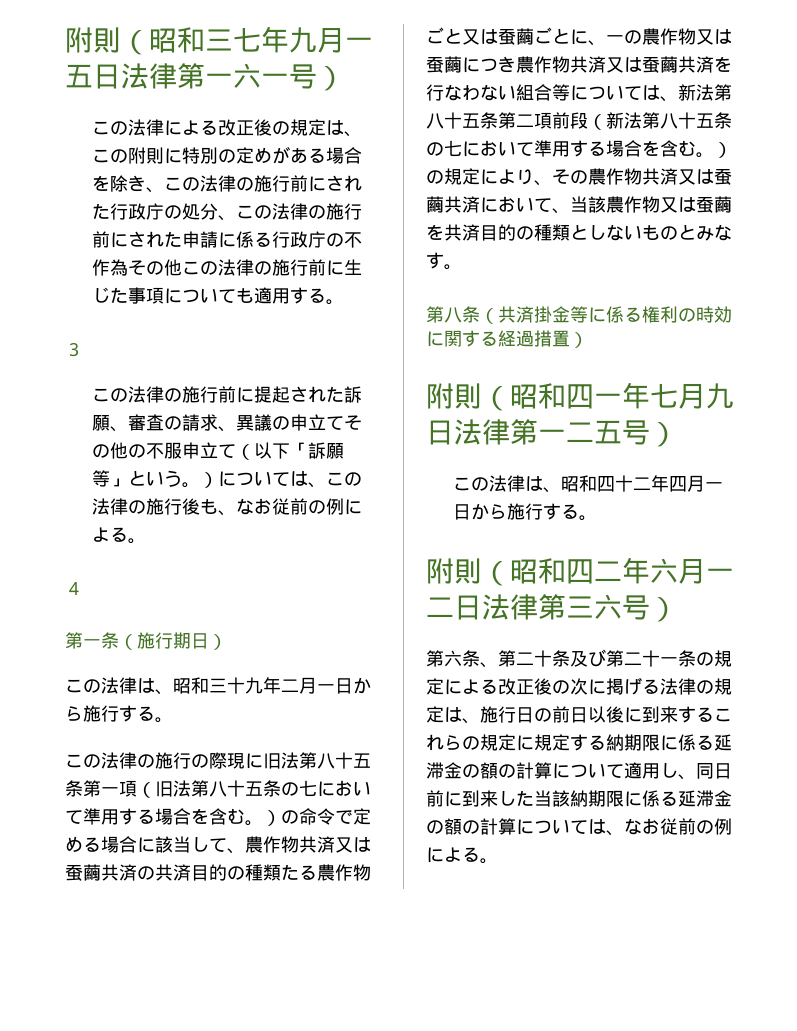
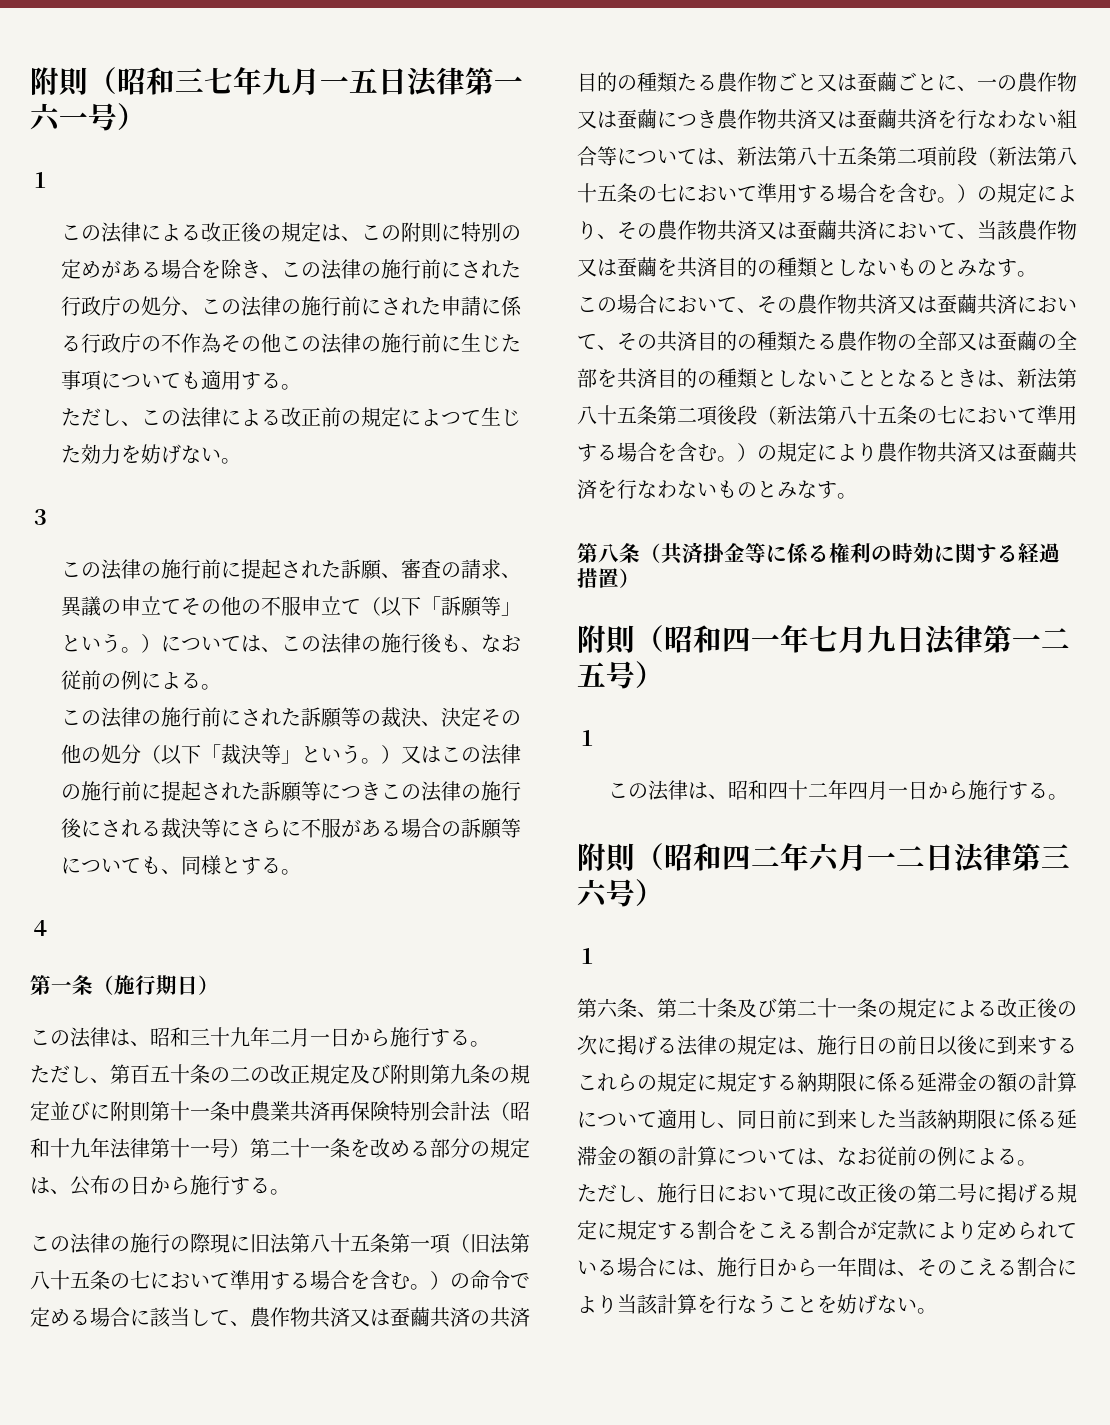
  附則（昭和三七年九月一五日法律第一六一号）
+ １
+ ただし、この法律による改正前の規定によつて生じた効力を妨げない。
+ この法律の施行前にされた訴願等の裁決、決定その他の処分（以下「裁決等」という。）又はこの法律の施行前に提起された訴願等につきこの法律の施行後にされる裁決等にさらに不服がある場合の訴願等についても、同様とする。
+ ただし、第百五十条の二の改正規定及び附則第九条の規定並びに附則第十一条中農業共済再保険特別会計法（昭和十九年法律第十一号）第二十一条を改める部分の規定は、公布の日から施行する。
+ この場合において、その農作物共済又は蚕繭共済において、その共済目的の種類たる農作物の全部又は蚕繭の全部を共済目的の種類としないこととなるときは、新法第八十五条第二項後段（新法第八十五条の七において準用する場合を含む。）の規定により農作物共済又は蚕繭共済を行なわないものとみなす。
  附則（昭和四一年七月九日法律第一二五号）
+ １
  附則（昭和四二年六月一二日法律第三六号）
+ １
+ ただし、施行日において現に改正後の第二号に掲げる規定に規定する割合をこえる割合が定款により定められている場合には、施行日から一年間は、そのこえる割合により当該計算を行なうことを妨げない。

